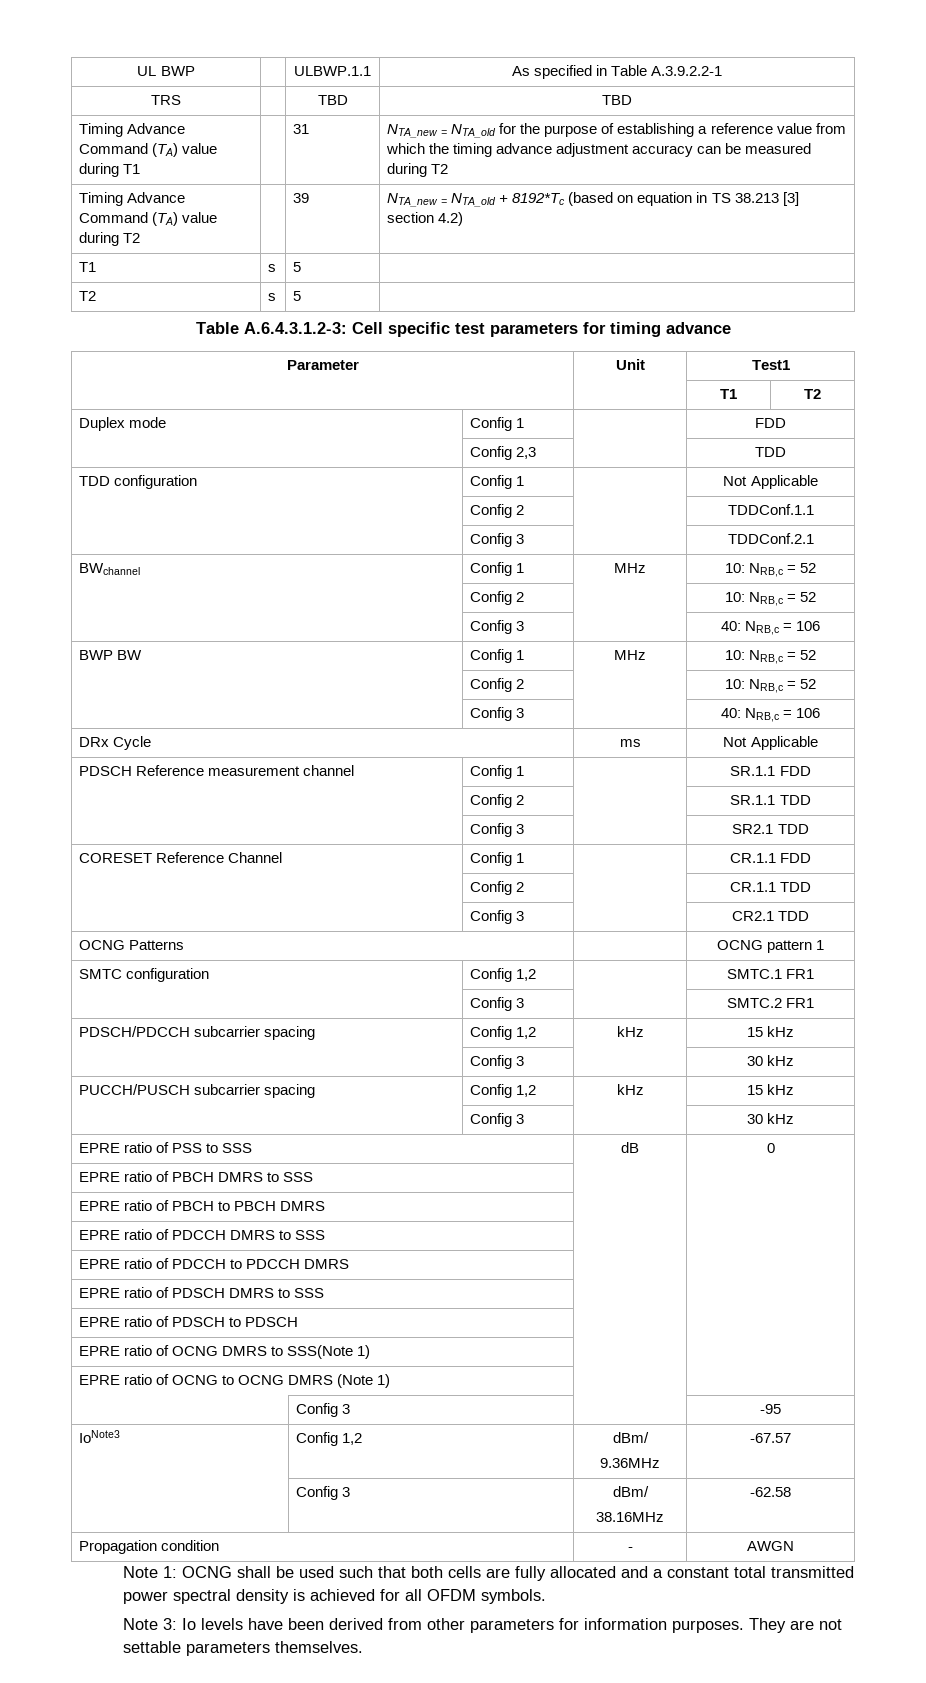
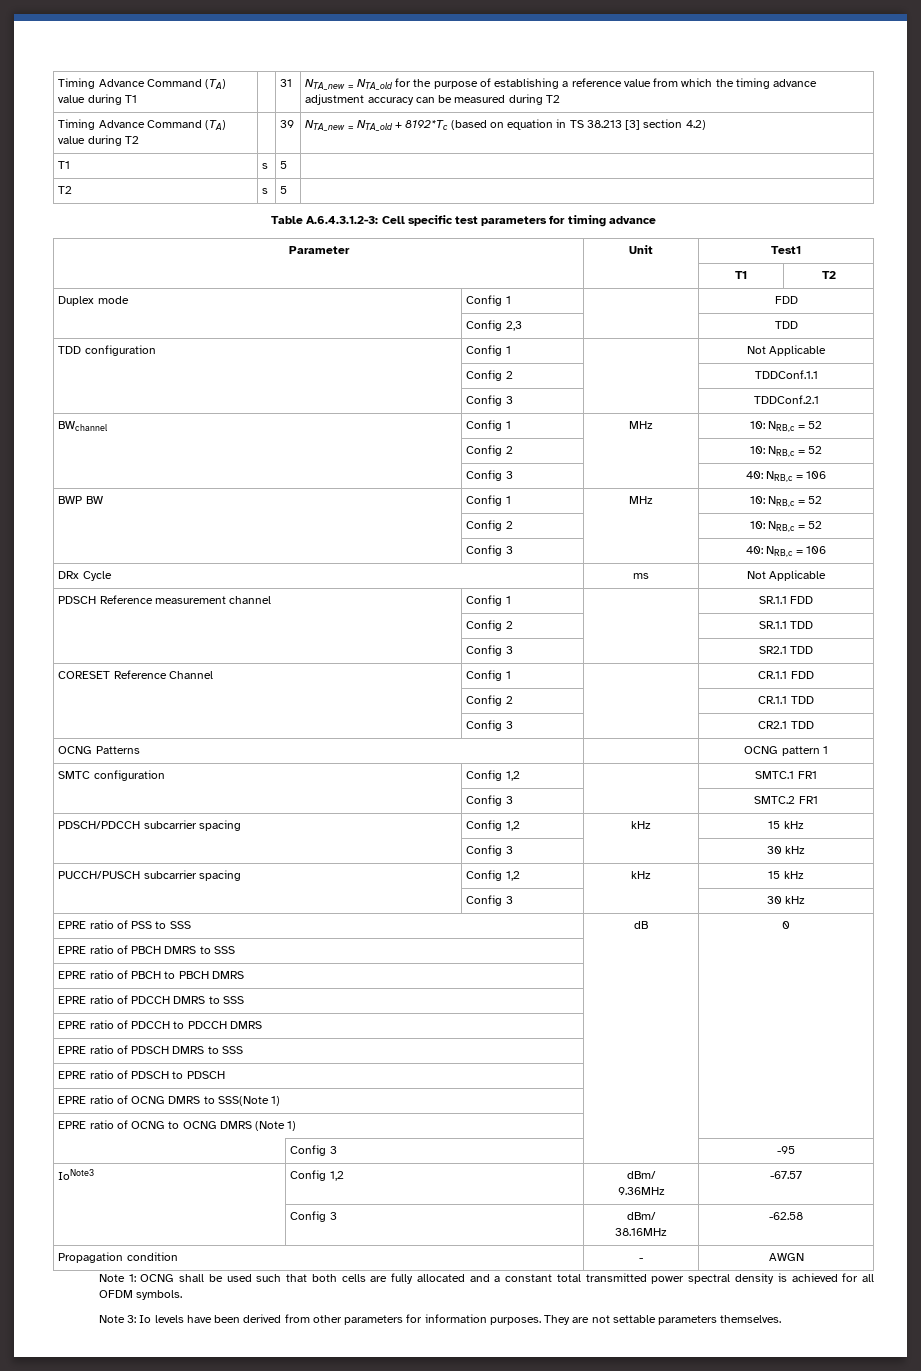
- UL BWP | | ULBWP.1.1 | As specified in Table A.3.9.2.2-1
- TRS | | TBD | TBD

